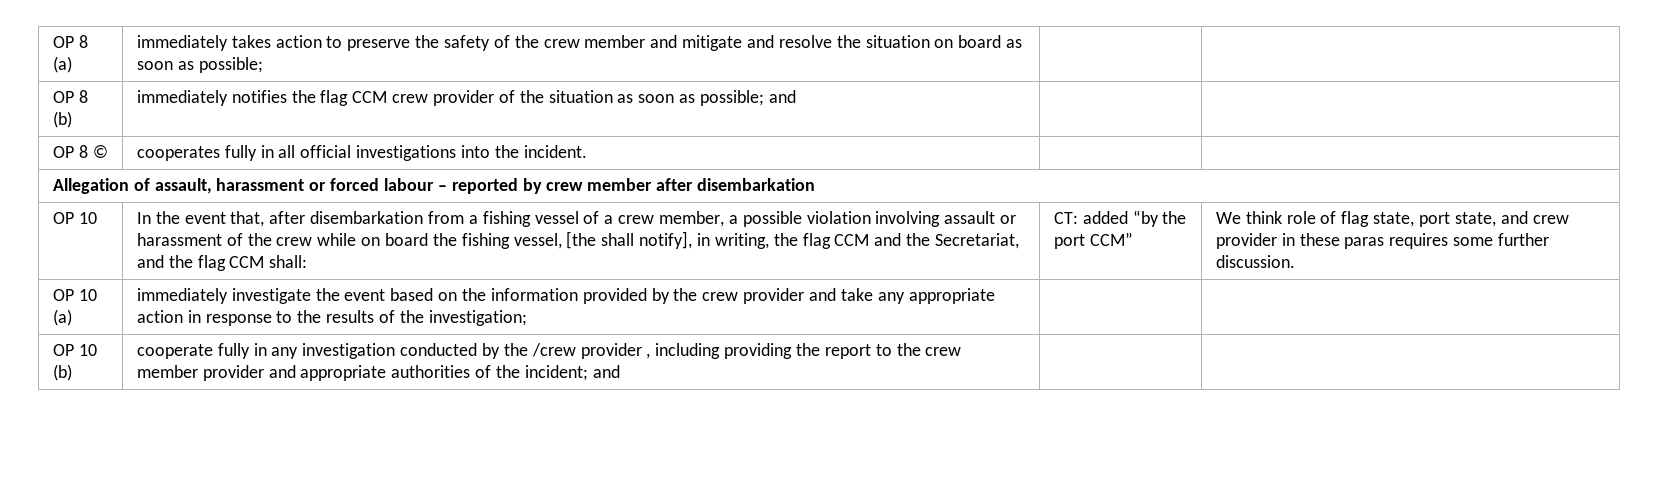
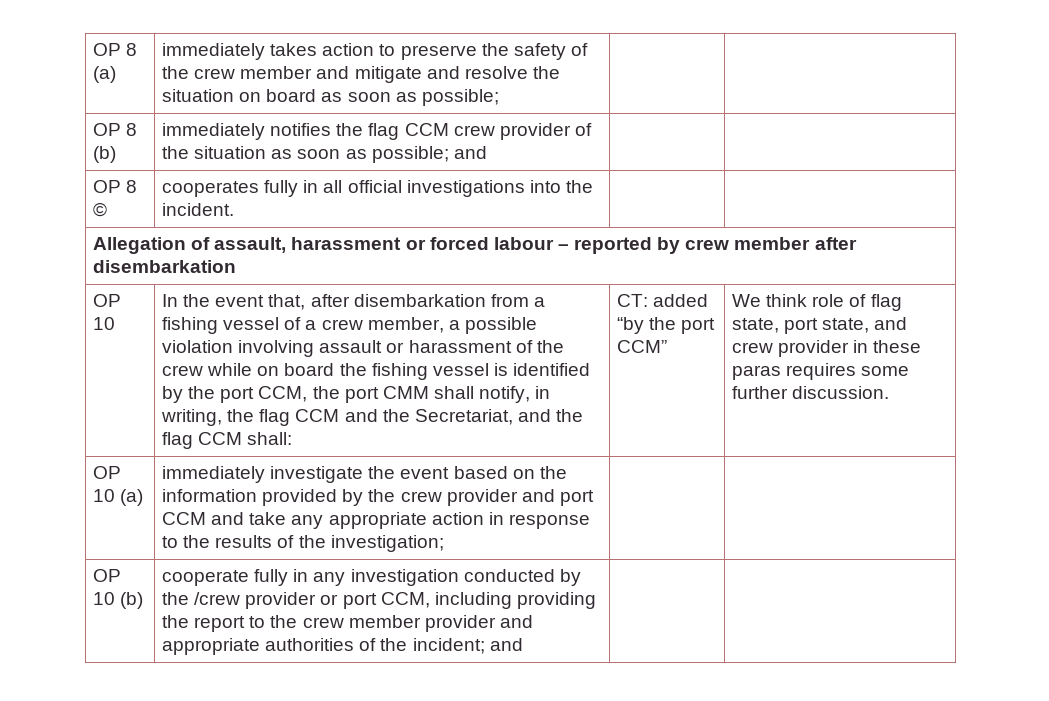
- In the event that, after disembarkation from a fishing vessel of a crew member, a possible violation involving assault or harassment of the crew while on board the fishing vessel, [the shall notify], in writing, the flag CCM and the Secretariat, and the flag CCM shall:
+ In the event that, after disembarkation from a fishing vessel of a crew member, a possible violation involving assault or harassment of the crew while on board the fishing vessel is identified by the port CCM, the port CMM shall notify, in writing, the flag CCM and the Secretariat, and the flag CCM shall:
- OP 10 (a) | immediately investigate the event based on the information provided by the crew provider and take any appropriate action in response to the results of the investigation; | |
+ OP 10 (a) | immediately investigate the event based on the information provided by the crew provider and port CCM and take any appropriate action in response to the results of the investigation; | |
- OP 10 (b) | cooperate fully in any investigation conducted by the /crew provider , including providing the report to the crew member provider and appropriate authorities of the incident; and | |
+ OP 10 (b) | cooperate fully in any investigation conducted by the /crew provider or port CCM, including providing the report to the crew member provider and appropriate authorities of the incident; and | |

